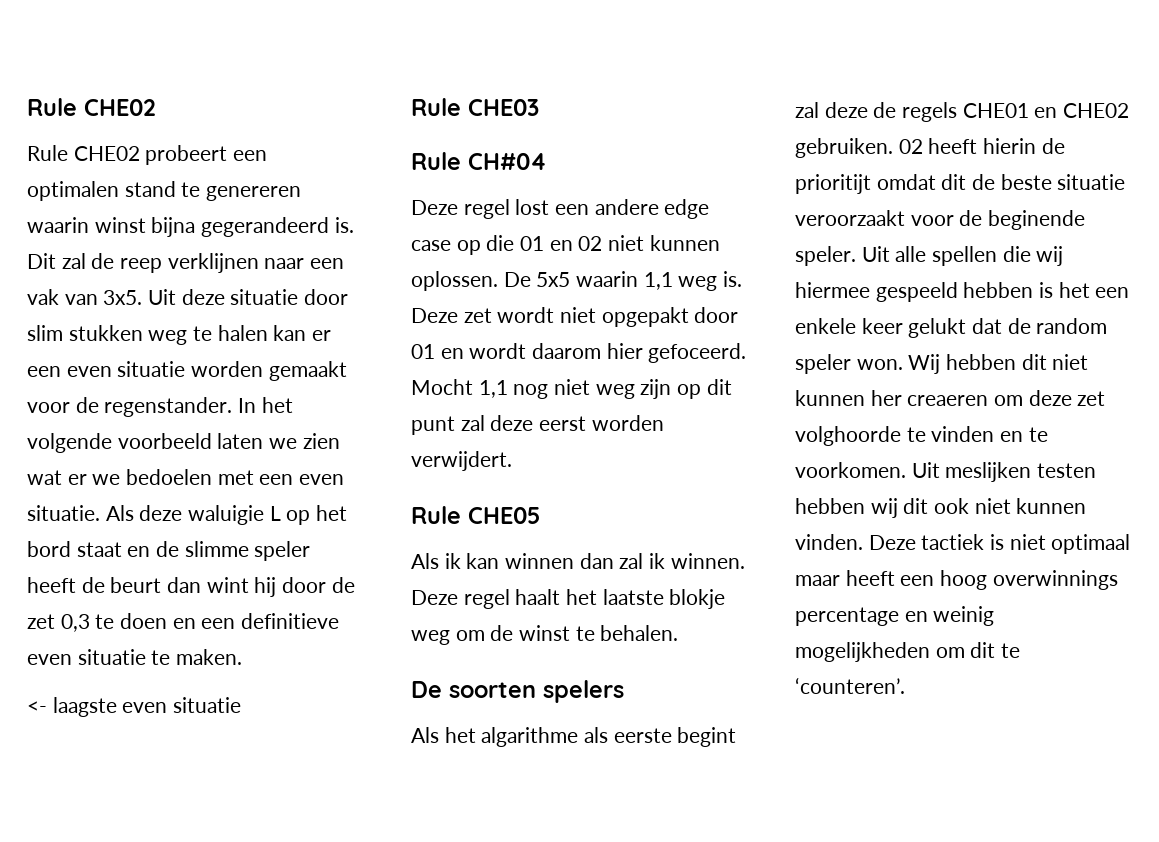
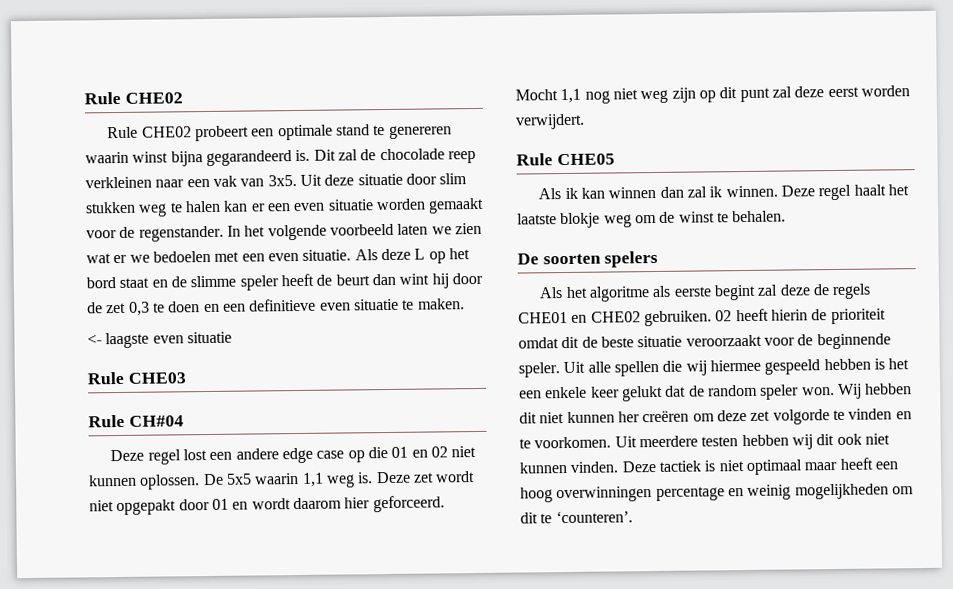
- Rule CHE02 probeert een optimalen stand te genereren waarin winst bijna gegerandeerd is.
+ Rule CHE02 probeert een optimale stand te genereren waarin winst bijna gegarandeerd is.
- Dit zal de reep verklijnen naar een vak van 3x5.
+ Dit zal de chocolade reep verkleinen naar een vak van 3x5.
- Als deze waluigie L op het bord staat en de slimme speler heeft de beurt dan wint hij door de zet 0,3 te doen en een definitieve even situatie te maken.
+ Als deze L op het bord staat en de slimme speler heeft de beurt dan wint hij door de zet 0,3 te doen en een definitieve even situatie te maken.
- Deze zet wordt niet opgepakt door 01 en wordt daarom hier gefoceerd.
+ Deze zet wordt niet opgepakt door 01 en wordt daarom hier geforceerd.
- Als het algarithme als eerste begint zal deze de regels CHE01 en CHE02 gebruiken.
+ Als het algoritme als eerste begint zal deze de regels CHE01 en CHE02 gebruiken.
- 02 heeft hierin de prioritijt omdat dit de beste situatie veroorzaakt voor de beginende speler.
+ 02 heeft hierin de prioriteit omdat dit de beste situatie veroorzaakt voor de beginnende speler.
- Wij hebben dit niet kunnen her creaeren om deze zet volghoorde te vinden en te voorkomen.
+ Wij hebben dit niet kunnen her creëren om deze zet volgorde te vinden en te voorkomen.
- Uit meslijken testen hebben wij dit ook niet kunnen vinden.
+ Uit meerdere testen hebben wij dit ook niet kunnen vinden.
- Deze tactiek is niet optimaal maar heeft een hoog overwinnings percentage en weinig mogelijkheden om dit te ‘counteren’.
+ Deze tactiek is niet optimaal maar heeft een hoog overwinningen percentage en weinig mogelijkheden om dit te ‘counteren’.

